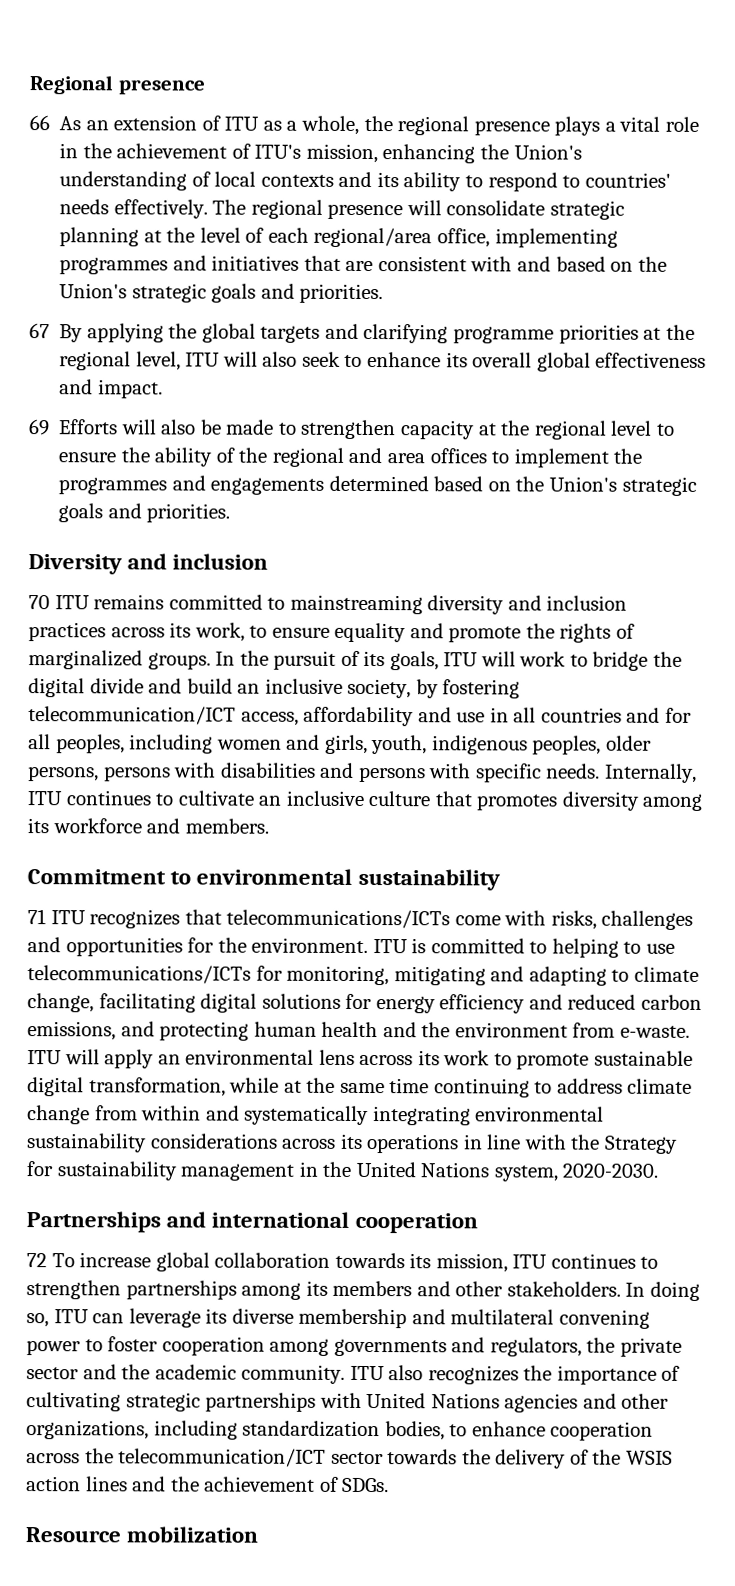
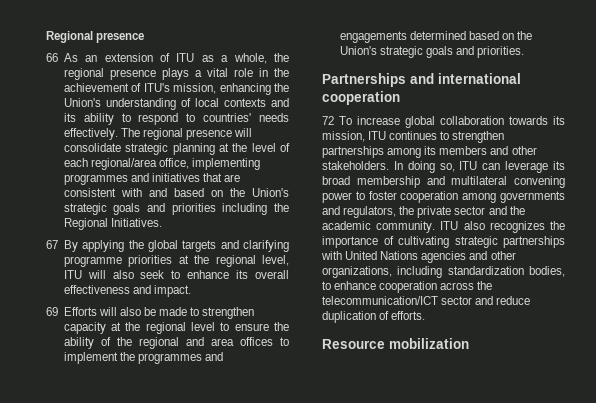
- The regional presence will consolidate strategic planning at the level of each regional/area office, implementing programmes and initiatives that are consistent with and based on the Union's strategic goals and priorities.
+ The regional presence will consolidate strategic planning at the level of each regional/area office, implementing programmes and initiatives that are consistent with and based on the Union's strategic goals and priorities including the Regional Initiatives.
- 67 By applying the global targets and clarifying programme priorities at the regional level, ITU will also seek to enhance its overall global effectiveness and impact.
+ 67 By applying the global targets and clarifying programme priorities at the regional level, ITU will also seek to enhance its overall effectiveness and impact.
- Diversity and inclusion
- 70 ITU remains committed to mainstreaming diversity and inclusion practices across its work, to ensure equality and promote the rights of marginalized groups. In the pursuit of its goals, ITU will work to bridge the digital divide and build an inclusive society, by fostering telecommunication/ICT access, affordability and use in all countries and for all peoples, including women and girls, youth, indigenous peoples, older persons, persons with disabilities and persons with specific needs. Internally, ITU continues to cultivate an inclusive culture that promotes diversity among its workforce and members.
- Commitment to environmental sustainability
- 71 ITU recognizes that telecommunications/ICTs come with risks, challenges and opportunities for the environment. ITU is committed to helping to use telecommunications/ICTs for monitoring, mitigating and adapting to climate change, facilitating digital solutions for energy efficiency and reduced carbon emissions, and protecting human health and the environment from e-waste. ITU will apply an environmental lens across its work to promote sustainable digital transformation, while at the same time continuing to address climate change from within and systematically integrating environmental sustainability considerations across its operations in line with the Strategy for sustainability management in the United Nations system, 2020-2030.
- In doing so, ITU can leverage its diverse membership and multilateral convening power to foster cooperation among governments and regulators, the private sector and the academic community.
+ In doing so, ITU can leverage its broad membership and multilateral convening power to foster cooperation among governments and regulators, the private sector and the academic community.
- ITU also recognizes the importance of cultivating strategic partnerships with United Nations agencies and other organizations, including standardization bodies, to enhance cooperation across the telecommunication/ICT sector towards the delivery of the WSIS action lines and the achievement of SDGs.
+ ITU also recognizes the importance of cultivating strategic partnerships with United Nations agencies and other organizations, including standardization bodies, to enhance cooperation across the telecommunication/ICT sector and reduce duplication of efforts.

